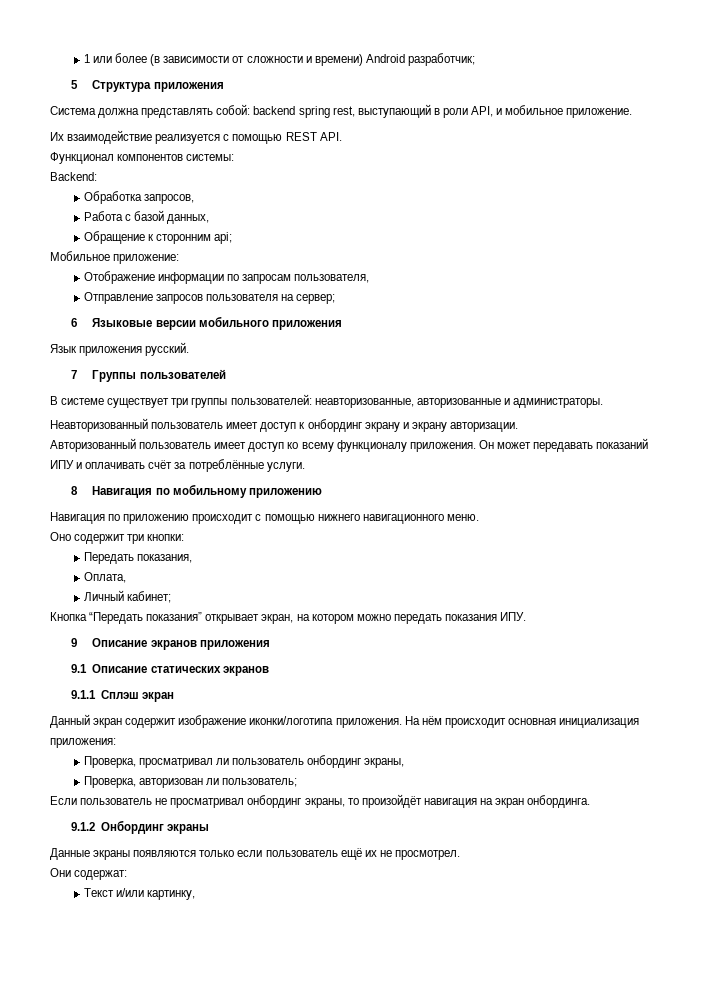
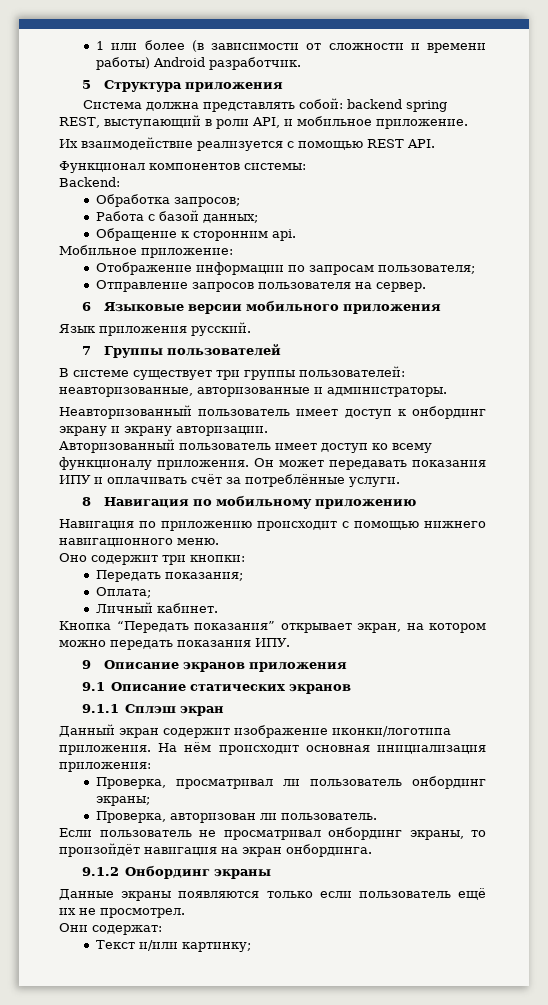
- 1 или более (в зависимости от сложности и времени) Android разработчик;
+ 1 или более (в зависимости от сложности и времени работы) Android разработчик.
- Система должна представлять собой: backend spring rest, выступающий в роли API, и мобильное приложение.
+ Система должна представлять собой: backend spring REST, выступающий в роли API, и мобильное приложение.
- Обработка запросов,
+ Обработка запросов;
- Работа с базой данных,
+ Работа с базой данных;
- Обращение к сторонним api;
+ Обращение к сторонним api.
- Отображение информации по запросам пользователя,
+ Отображение информации по запросам пользователя;
- Отправление запросов пользователя на сервер;
+ Отправление запросов пользователя на сервер.
- Он может передавать показаний ИПУ и оплачивать счёт за потреблённые услуги.
+ Он может передавать показания ИПУ и оплачивать счёт за потреблённые услуги.
- Передать показания,
- Оплата,
+ Передать показания;
+ Оплата;
- Личный кабинет;
+ Личный кабинет.
- Проверка, просматривал ли пользователь онбординг экраны,
+ Проверка, просматривал ли пользователь онбординг экраны;
- Проверка, авторизован ли пользователь;
+ Проверка, авторизован ли пользователь.
- Текст и/или картинку,
+ Текст и/или картинку;

